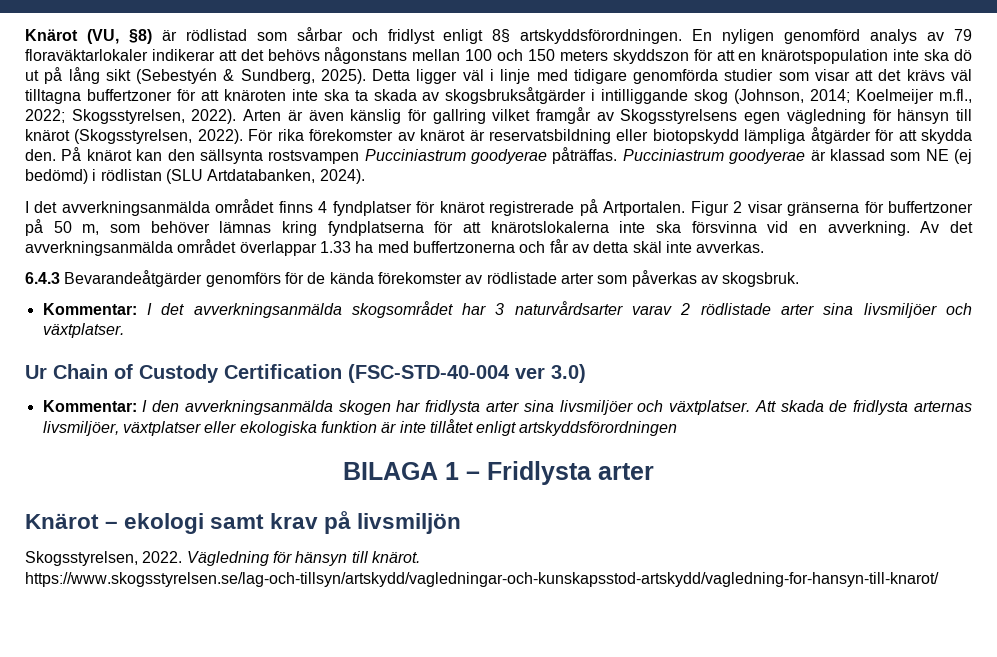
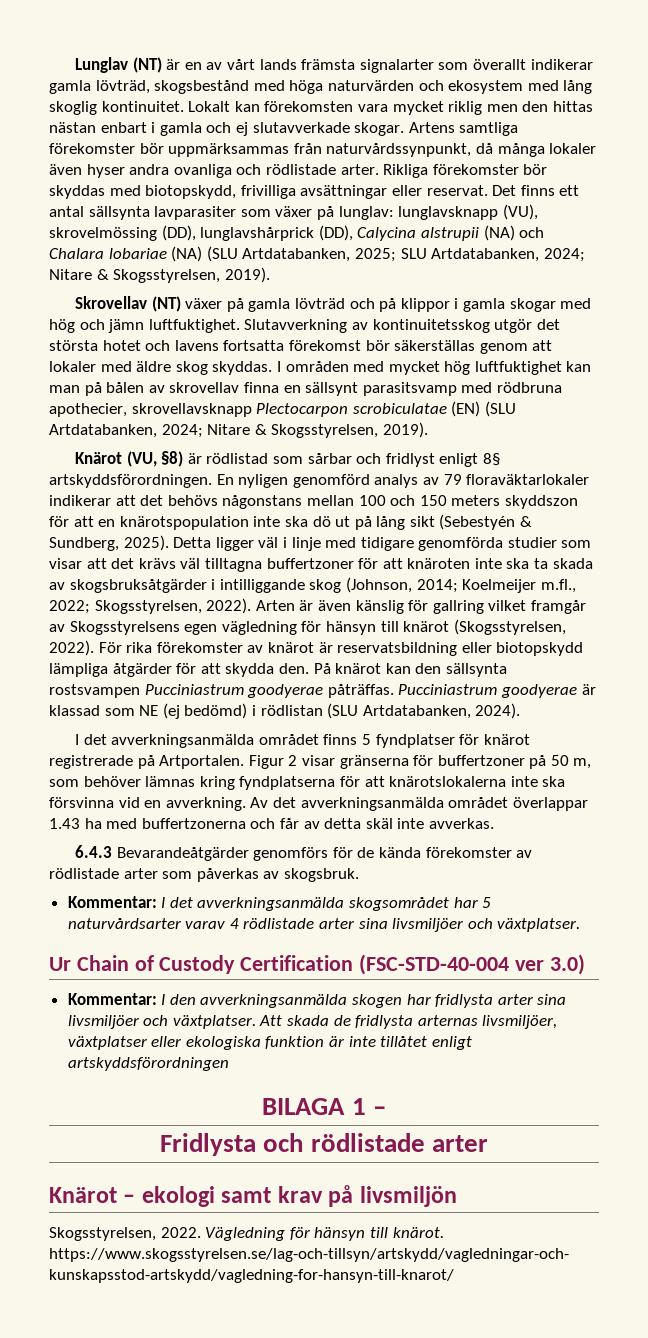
+ Lunglav (NT) är en av vårt lands främsta signalarter som överallt indikerar gamla lövträd, skogsbestånd med höga naturvärden och ekosystem med lång skoglig kontinuitet. Lokalt kan förekomsten vara mycket riklig men den hittas nästan enbart i gamla och ej slutavverkade skogar. Artens samtliga förekomster bör uppmärksammas från naturvårdssynpunkt, då många lokaler även hyser andra ovanliga och rödlistade arter. Rikliga förekomster bör skyddas med biotopskydd, frivilliga avsättningar eller reservat. Det finns ett antal sällsynta lavparasiter som växer på lunglav: lunglavsknapp (VU), skrovelmössing (DD), lunglavshårprick (DD), Calycina alstrupii (NA) och Chalara lobariae (NA) (SLU Artdatabanken, 2025; SLU Artdatabanken, 2024; Nitare & Skogsstyrelsen, 2019).
+ Skrovellav (NT) växer på gamla lövträd och på klippor i gamla skogar med hög och jämn luftfuktighet. Slutavverkning av kontinuitetsskog utgör det största hotet och lavens fortsatta förekomst bör säkerställas genom att lokaler med äldre skog skyddas. I områden med mycket hög luftfuktighet kan man på bålen av skrovellav finna en sällsynt parasitsvamp med rödbruna apothecier, skrovellavsknapp Plectocarpon scrobiculatae (EN) (SLU Artdatabanken, 2024; Nitare & Skogsstyrelsen, 2019).
- I det avverkningsanmälda området finns 4 fyndplatser för knärot registrerade på Artportalen.
+ I det avverkningsanmälda området finns 5 fyndplatser för knärot registrerade på Artportalen.
- Av det avverkningsanmälda området överlappar 1.33 ha med buffertzonerna och får av detta skäl inte avverkas.
+ Av det avverkningsanmälda området överlappar 1.43 ha med buffertzonerna och får av detta skäl inte avverkas.
- Kommentar: I det avverkningsanmälda skogsområdet har 3 naturvårdsarter varav 2 rödlistade arter sina livsmiljöer och växtplatser.
+ Kommentar: I det avverkningsanmälda skogsområdet har 5 naturvårdsarter varav 4 rödlistade arter sina livsmiljöer och växtplatser.
- BILAGA 1 – Fridlysta arter
+ BILAGA 1 –
+ Fridlysta och rödlistade arter

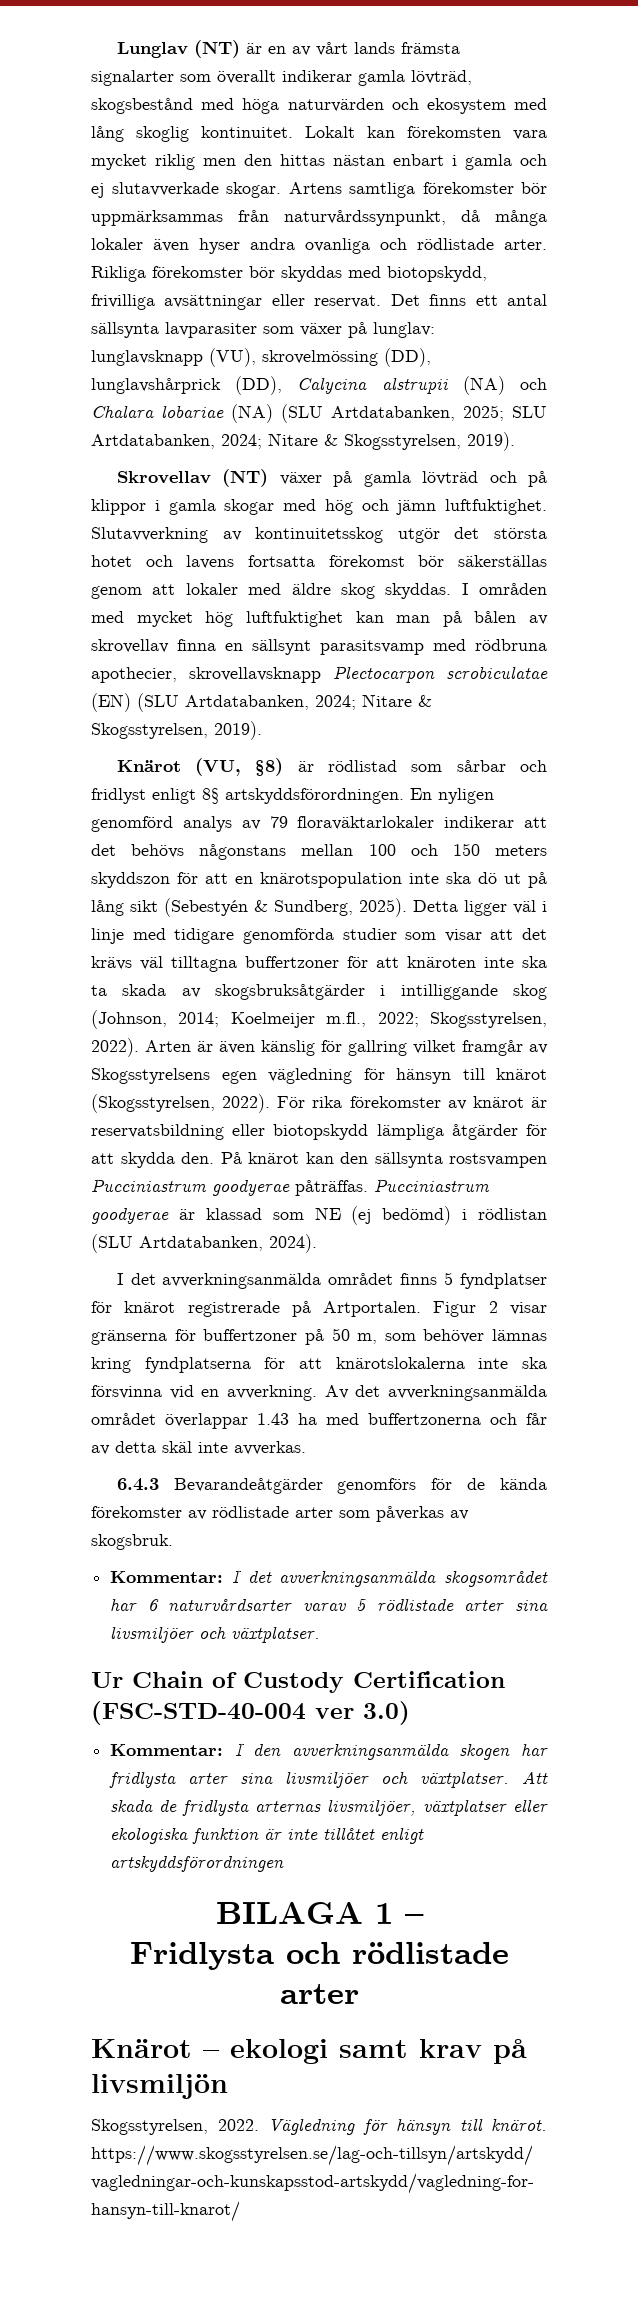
- Kommentar: I det avverkningsanmälda skogsområdet har 5 naturvårdsarter varav 4 rödlistade arter sina livsmiljöer och växtplatser.
+ Kommentar: I det avverkningsanmälda skogsområdet har 6 naturvårdsarter varav 5 rödlistade arter sina livsmiljöer och växtplatser.

